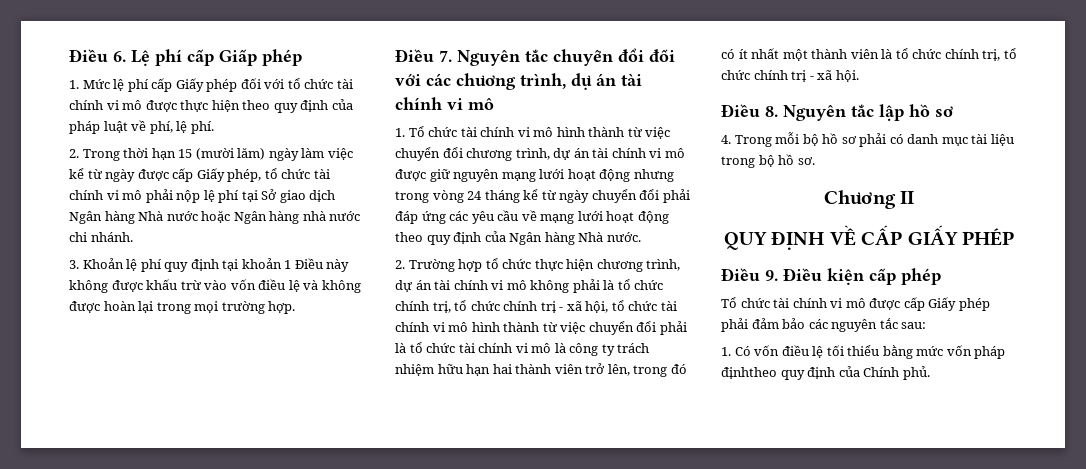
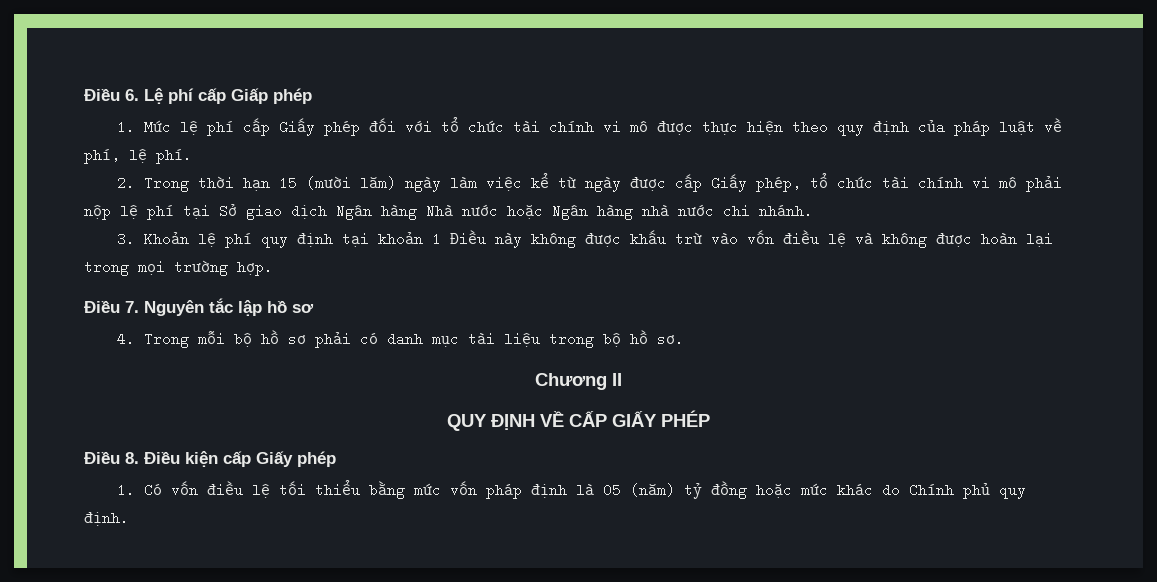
- Điều 7. Nguyên tắc chuyển đổi đối với các chương trình, dự án tài chính vi mô
- 1. Tổ chức tài chính vi mô hình thành từ việc chuyển đổi chương trình, dự án tài chính vi mô được giữ nguyên mạng lưới hoạt động nhưng trong vòng 24 tháng kể từ ngày chuyển đổi phải đáp ứng các yêu cầu về mạng lưới hoạt động theo quy định của Ngân hàng Nhà nước.
- 2. Trường hợp tổ chức thực hiện chương trình, dự án tài chính vi mô không phải là tổ chức chính trị, tổ chức chính trị - xã hội, tổ chức tài chính vi mô hình thành từ việc chuyển đổi phải là tổ chức tài chính vi mô là công ty trách nhiệm hữu hạn hai thành viên trở lên, trong đó có ít nhất một thành viên là tổ chức chính trị, tổ chức chính trị - xã hội.
- Điều 8. Nguyên tắc lập hồ sơ
+ Điều 7. Nguyên tắc lập hồ sơ
- Điều 9. Điều kiện cấp phép
- Tổ chức tài chính vi mô được cấp Giấy phép phải đảm bảo các nguyên tắc sau:
+ Điều 8. Điều kiện cấp Giấy phép
- 1. Có vốn điều lệ tối thiểu bằng mức vốn pháp địnhtheo quy định của Chính phủ.
+ 1. Có vốn điều lệ tối thiểu bằng mức vốn pháp định là 05 (năm) tỷ đồng hoặc mức khác do Chính phủ quy định.

